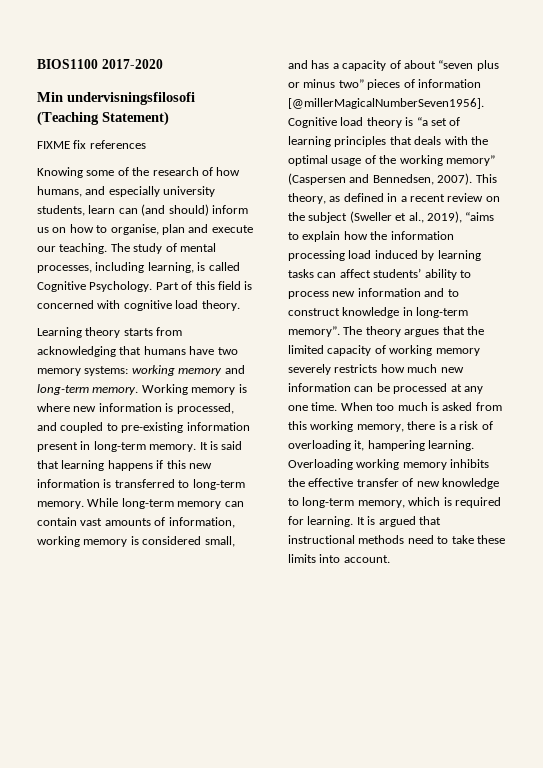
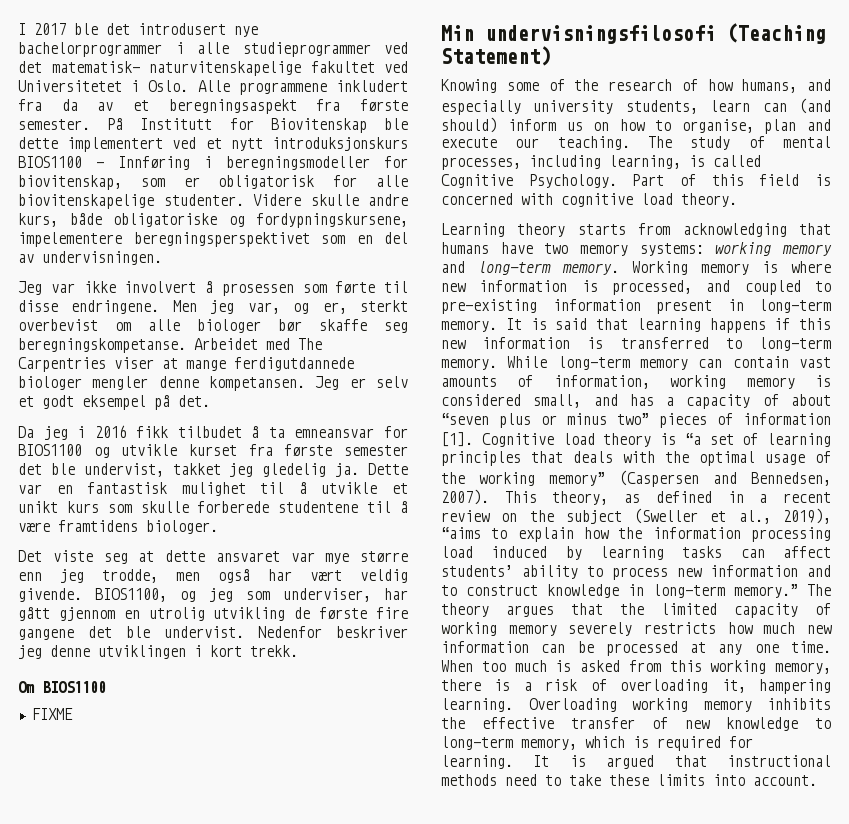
- BIOS1100 2017-2020
+ I 2017 ble det introdusert nye bachelorprogrammer i alle studieprogrammer ved det matematisk- naturvitenskapelige fakultet ved Universitetet i Oslo. Alle programmene inkludert fra da av et beregningsaspekt fra første semester. På Institutt for Biovitenskap ble dette implementert ved et nytt introduksjonskurs BIOS1100 - Innføring i beregningsmodeller for biovitenskap, som er obligatorisk for alle biovitenskapelige studenter. Videre skulle andre kurs, både obligatoriske og fordypningskursene, impelementere beregningsperspektivet som en del av undervisningen.
+ Jeg var ikke involvert å prosessen som førte til disse endringene. Men jeg var, og er, sterkt overbevist om alle biologer bør skaffe seg beregningskompetanse. Arbeidet med The Carpentries viser at mange ferdigutdannede biologer mengler denne kompetansen. Jeg er selv et godt eksempel på det.
+ Da jeg i 2016 fikk tilbudet å ta emneansvar for BIOS1100 og utvikle kurset fra første semester det ble undervist, takket jeg gledelig ja. Dette var en fantastisk mulighet til å utvikle et unikt kurs som skulle forberede studentene til å være framtidens biologer.
+ Det viste seg at dette ansvaret var mye større enn jeg trodde, men også har vært veldig givende. BIOS1100, og jeg som underviser, har gått gjennom en utrolig utvikling de første fire gangene det ble undervist. Nedenfor beskriver jeg denne utviklingen i kort trekk.
+ Om BIOS1100
+ FIXME
- FIXME fix references
- While long-term memory can contain vast amounts of information, working memory is considered small, and has a capacity of about “seven plus or minus two” pieces of information [@millerMagicalNumberSeven1956].
+ While long-term memory can contain vast amounts of information, working memory is considered small, and has a capacity of about “seven plus or minus two” pieces of information [1].
- This theory, as defined in a recent review on the subject (Sweller et al., 2019), “aims to explain how the information processing load induced by learning tasks can affect students’ ability to process new information and to construct knowledge in long-term memory”.
+ This theory, as defined in a recent review on the subject (Sweller et al., 2019), “aims to explain how the information processing load induced by learning tasks can affect students’ ability to process new information and to construct knowledge in long-term memory.”

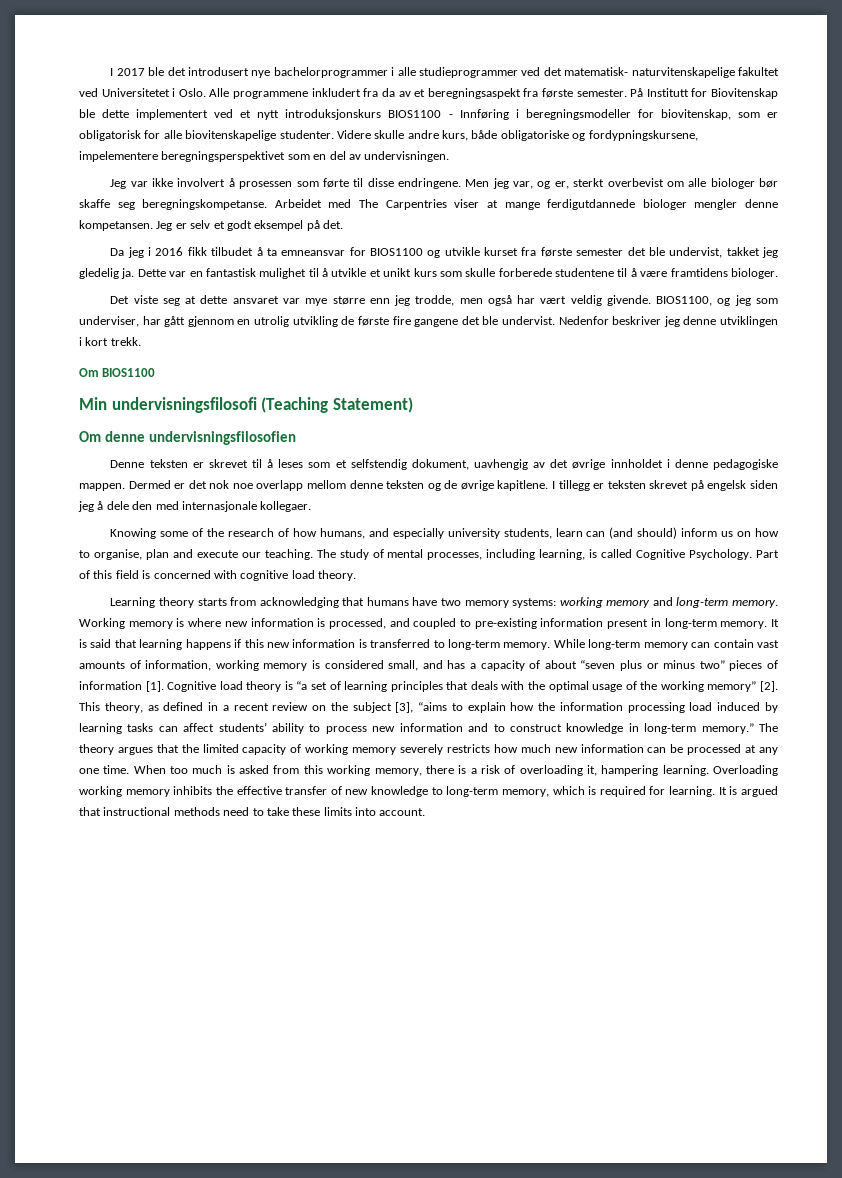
- FIXME
+ Om denne undervisningsfilosofien
+ Denne teksten er skrevet til å leses som et selfstendig dokument, uavhengig av det øvrige innholdet i denne pedagogiske mappen. Dermed er det nok noe overlapp mellom denne teksten og de øvrige kapitlene. I tillegg er teksten skrevet på engelsk siden jeg å dele den med internasjonale kollegaer.
- Cognitive load theory is “a set of learning principles that deals with the optimal usage of the working memory” (Caspersen and Bennedsen, 2007).
+ Cognitive load theory is “a set of learning principles that deals with the optimal usage of the working memory” [2].
- This theory, as defined in a recent review on the subject (Sweller et al., 2019), “aims to explain how the information processing load induced by learning tasks can affect students’ ability to process new information and to construct knowledge in long-term memory.”
+ This theory, as defined in a recent review on the subject [3], “aims to explain how the information processing load induced by learning tasks can affect students’ ability to process new information and to construct knowledge in long-term memory.”

